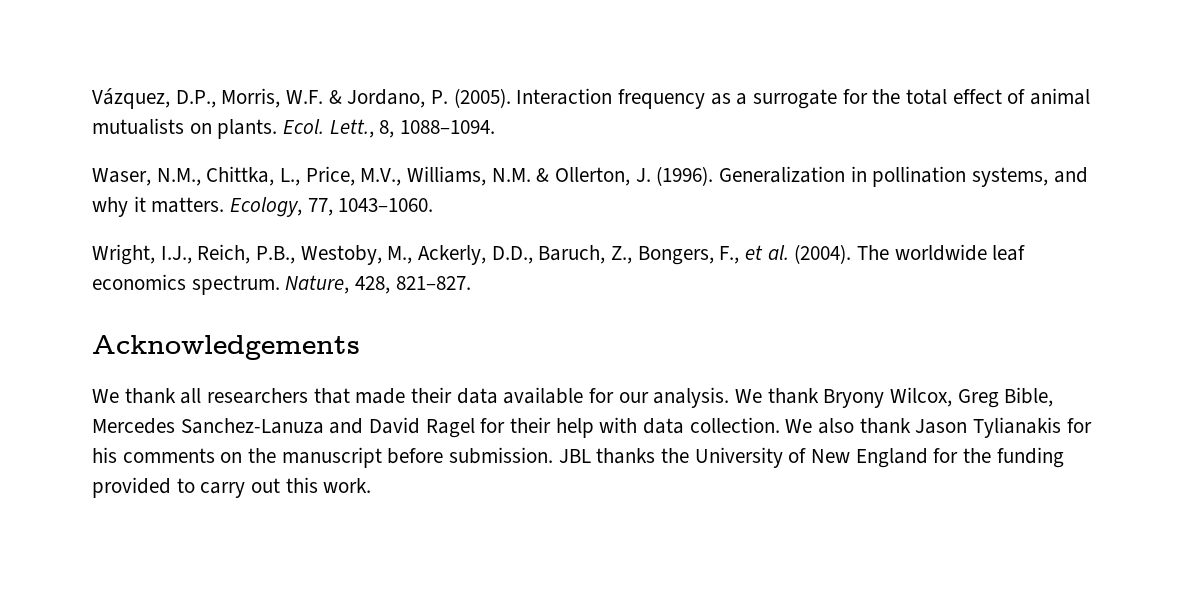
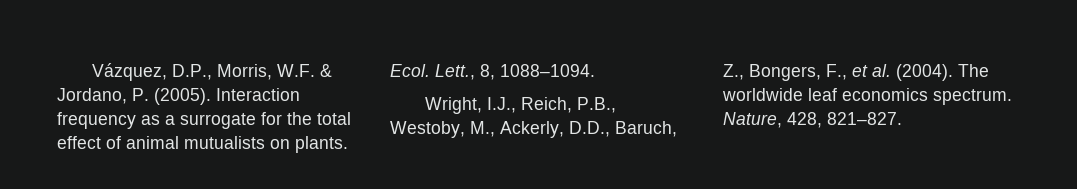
- Waser, N.M., Chittka, L., Price, M.V., Williams, N.M. & Ollerton, J. (1996). Generalization in pollination systems, and why it matters. Ecology, 77, 1043–1060.
- Acknowledgements
- We thank all researchers that made their data available for our analysis. We thank Bryony Wilcox, Greg Bible, Mercedes Sanchez-Lanuza and David Ragel for their help with data collection. We also thank Jason Tylianakis for his comments on the manuscript before submission. JBL thanks the University of New England for the funding provided to carry out this work.

